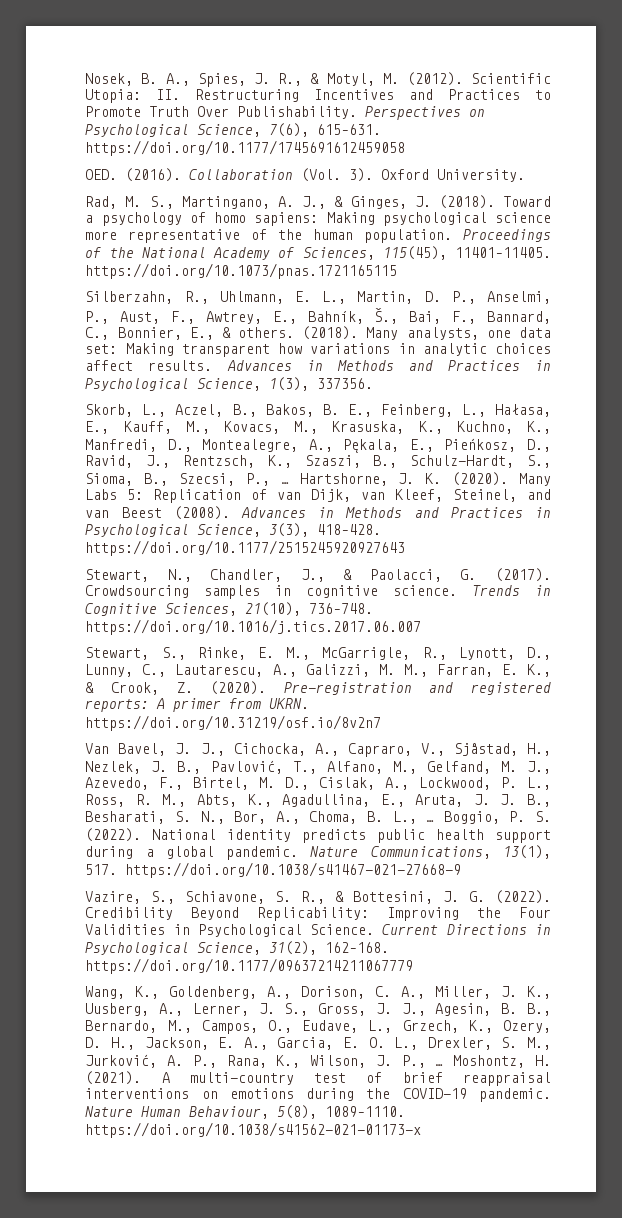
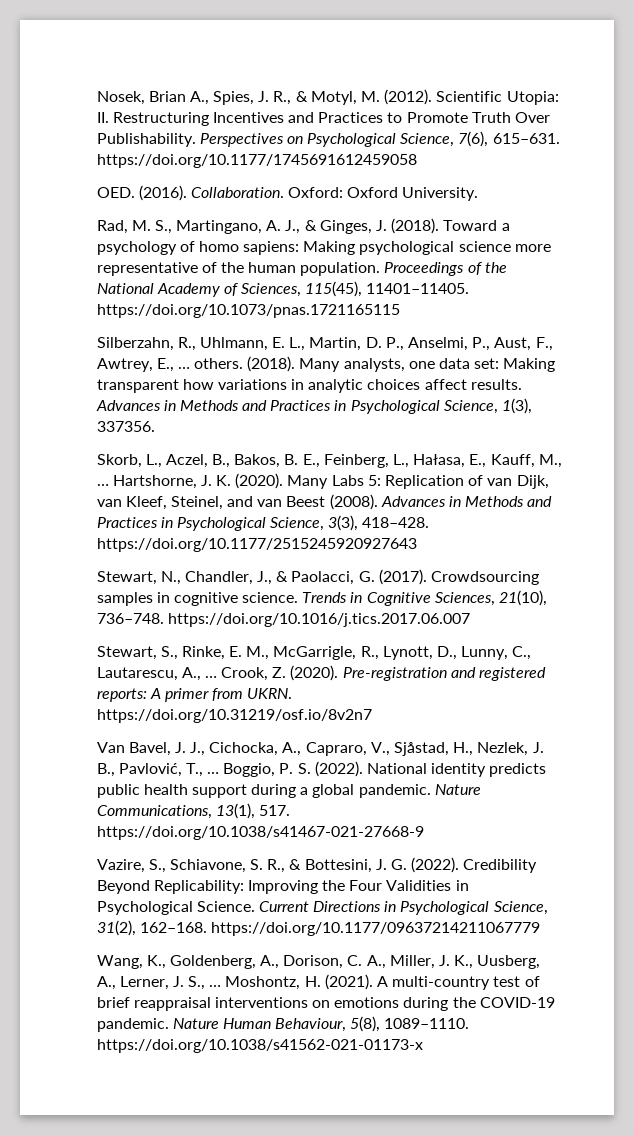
- Nosek, B. A., Spies, J. R., & Motyl, M. (2012).
+ Nosek, Brian A., Spies, J. R., & Motyl, M. (2012).
- Collaboration (Vol. 3). Oxford University.
+ Collaboration. Oxford: Oxford University.
- Silberzahn, R., Uhlmann, E. L., Martin, D. P., Anselmi, P., Aust, F., Awtrey, E., Bahník, Š., Bai, F., Bannard, C., Bonnier, E., & others.
+ Silberzahn, R., Uhlmann, E. L., Martin, D. P., Anselmi, P., Aust, F., Awtrey, E., … others.
- Skorb, L., Aczel, B., Bakos, B. E., Feinberg, L., Hałasa, E., Kauff, M., Kovacs, M., Krasuska, K., Kuchno, K., Manfredi, D., Montealegre, A., Pękala, E., Pieńkosz, D., Ravid, J., Rentzsch, K., Szaszi, B., Schulz-Hardt, S., Sioma, B., Szecsi, P., …
+ Skorb, L., Aczel, B., Bakos, B. E., Feinberg, L., Hałasa, E., Kauff, M., …
- Stewart, S., Rinke, E. M., McGarrigle, R., Lynott, D., Lunny, C., Lautarescu, A., Galizzi, M. M., Farran, E. K., & Crook, Z. (2020).
+ Stewart, S., Rinke, E. M., McGarrigle, R., Lynott, D., Lunny, C., Lautarescu, A., … Crook, Z. (2020).
- Van Bavel, J. J., Cichocka, A., Capraro, V., Sjåstad, H., Nezlek, J. B., Pavlović, T., Alfano, M., Gelfand, M. J., Azevedo, F., Birtel, M. D., Cislak, A., Lockwood, P. L., Ross, R. M., Abts, K., Agadullina, E., Aruta, J. J. B., Besharati, S. N., Bor, A., Choma, B. L., …
+ Van Bavel, J. J., Cichocka, A., Capraro, V., Sjåstad, H., Nezlek, J. B., Pavlović, T., …
- Wang, K., Goldenberg, A., Dorison, C. A., Miller, J. K., Uusberg, A., Lerner, J. S., Gross, J. J., Agesin, B. B., Bernardo, M., Campos, O., Eudave, L., Grzech, K., Ozery, D. H., Jackson, E. A., Garcia, E. O. L., Drexler, S. M., Jurković, A. P., Rana, K., Wilson, J. P., …
+ Wang, K., Goldenberg, A., Dorison, C. A., Miller, J. K., Uusberg, A., Lerner, J. S., …

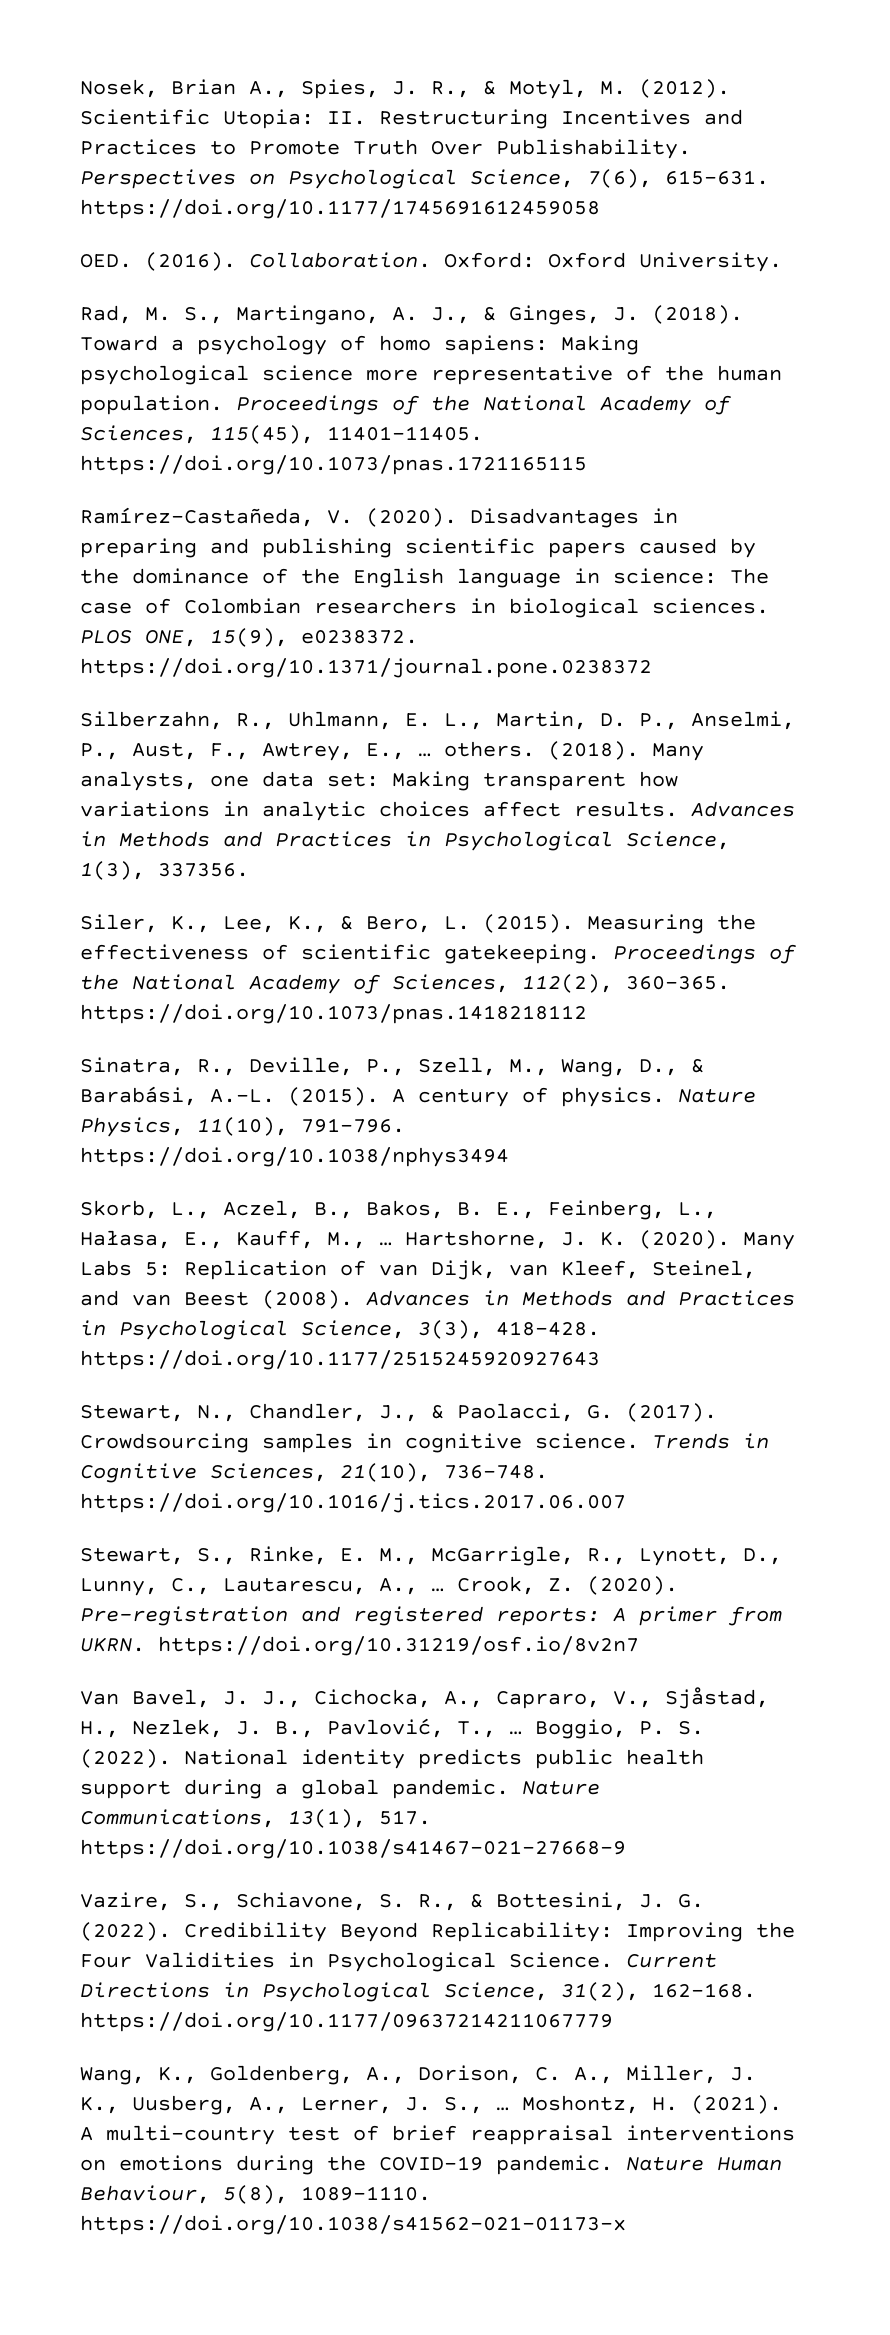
+ Ramírez-Castañeda, V. (2020). Disadvantages in preparing and publishing scientific papers caused by the dominance of the English language in science: The case of Colombian researchers in biological sciences. PLOS ONE, 15(9), e0238372. https://doi.org/10.1371/journal.pone.0238372
+ Siler, K., Lee, K., & Bero, L. (2015). Measuring the effectiveness of scientific gatekeeping. Proceedings of the National Academy of Sciences, 112(2), 360–365. https://doi.org/10.1073/pnas.1418218112
+ Sinatra, R., Deville, P., Szell, M., Wang, D., & Barabási, A.-L. (2015). A century of physics. Nature Physics, 11(10), 791–796. https://doi.org/10.1038/nphys3494

